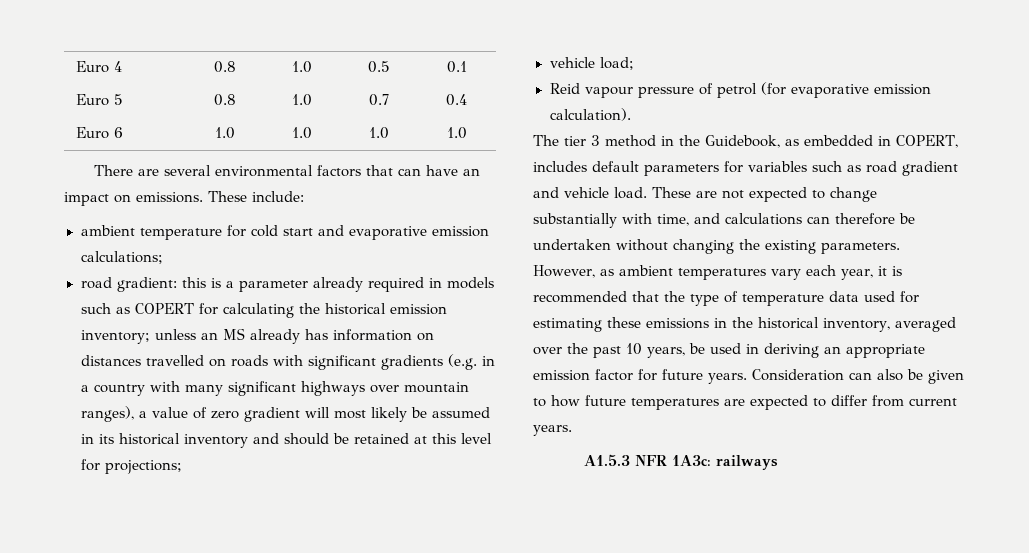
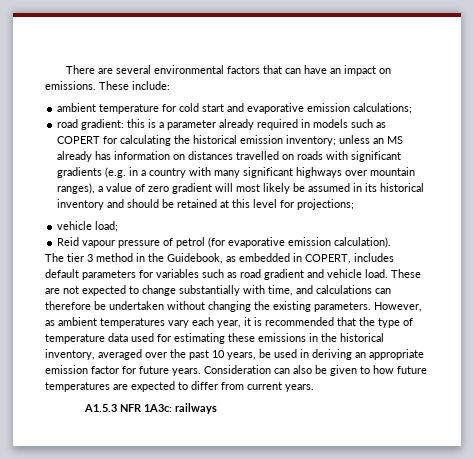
- Euro 4 | 0.8 | 1.0 | 0.5 | 0.1
- Euro 5 | 0.8 | 1.0 | 0.7 | 0.4
- Euro 6 | 1.0 | 1.0 | 1.0 | 1.0

